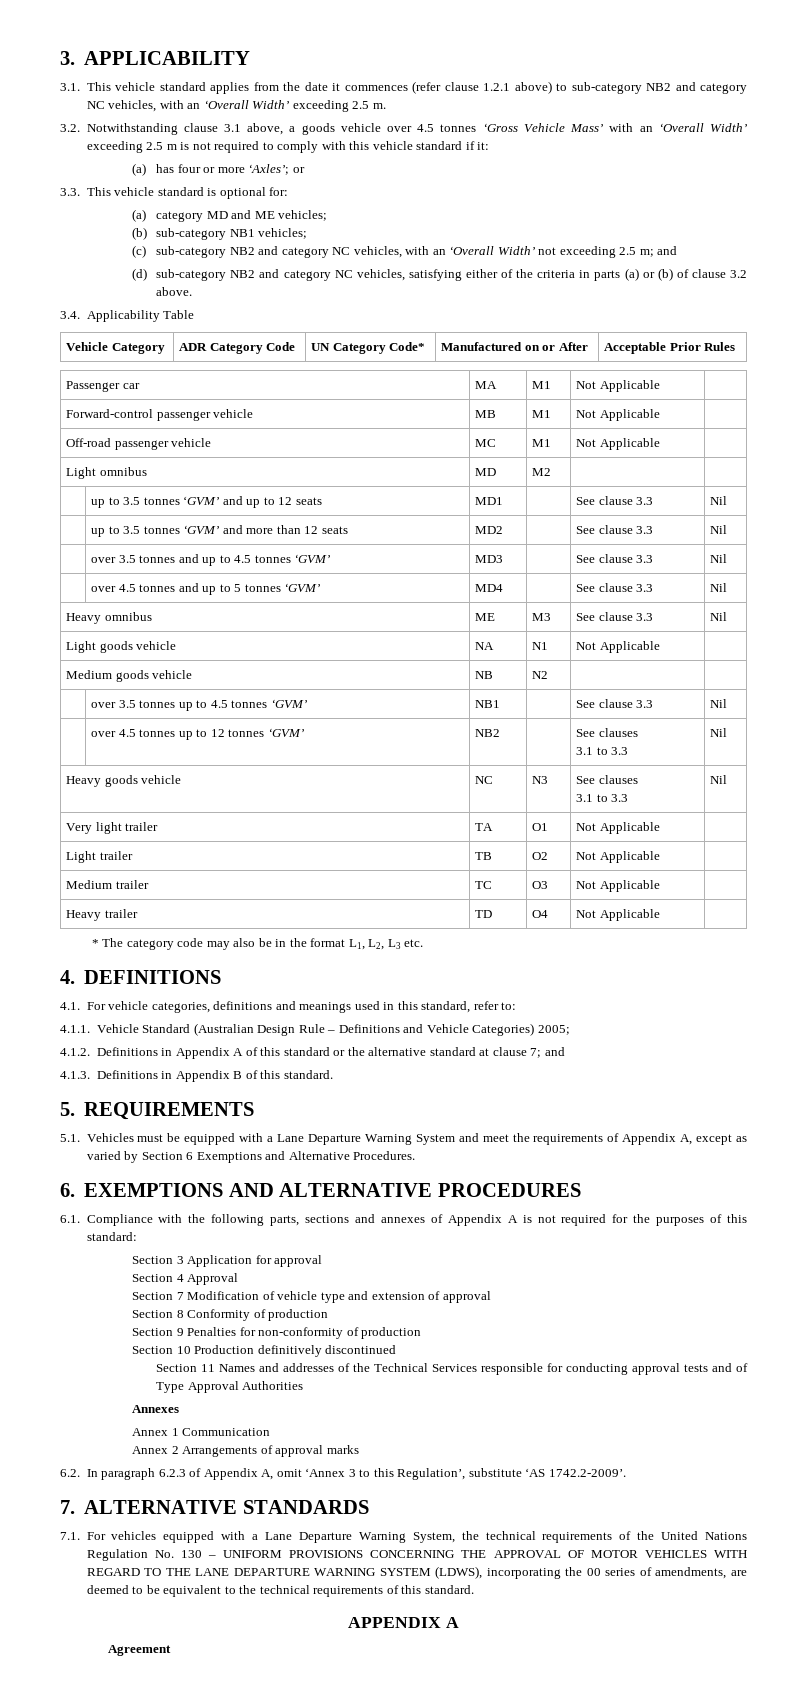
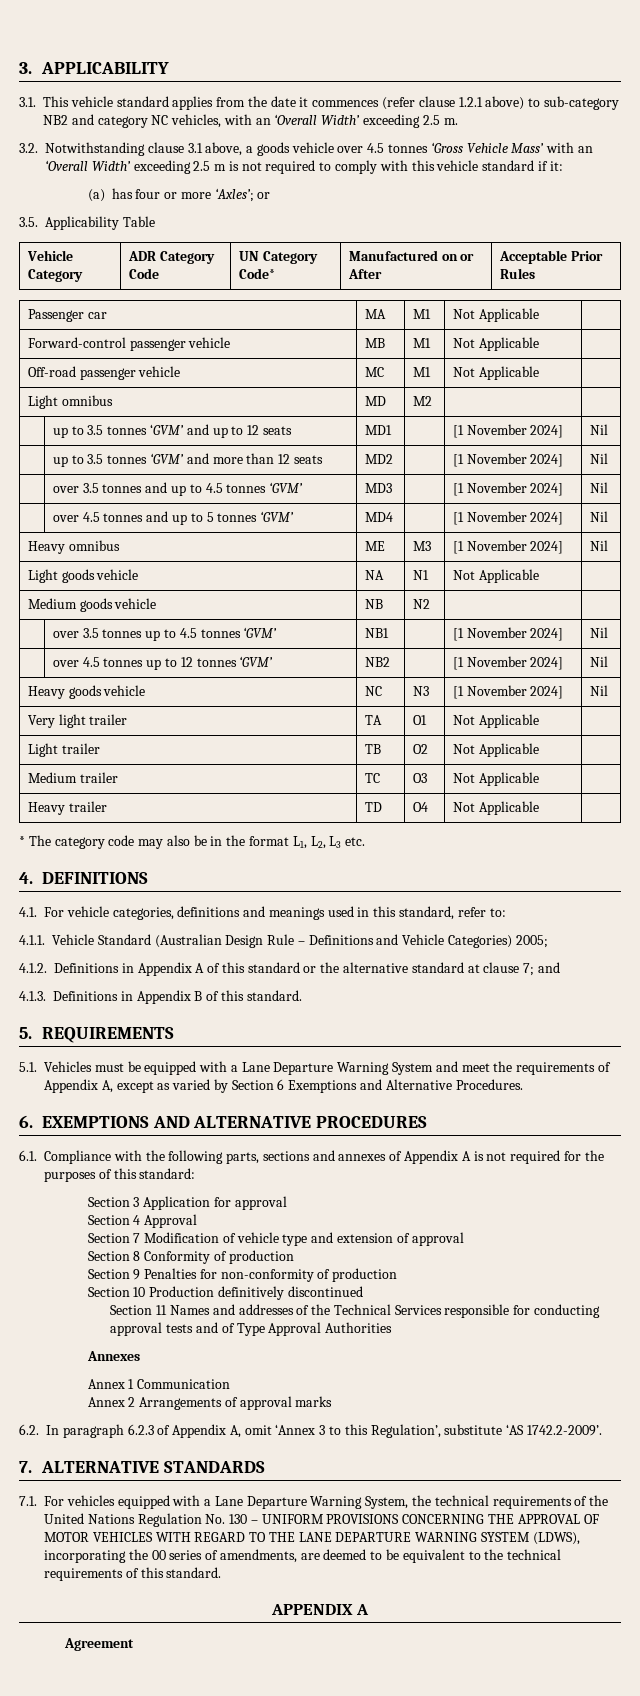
- 3.3. This vehicle standard is optional for:
- (a) category MD and ME vehicles;
- (b) sub-category NB1 vehicles;
- (c) sub-category NB2 and category NC vehicles, with an ‘Overall Width’ not exceeding 2.5 m; and
- (d) sub-category NB2 and category NC vehicles, satisfying either of the criteria in parts (a) or (b) of clause 3.2 above.
- 3.4. Applicability Table
+ 3.5. Applicability Table
- | up to 3.5 tonnes ‘GVM’ and up to 12 seats | MD1 | | See clause 3.3 | Nil
+ | up to 3.5 tonnes ‘GVM’ and up to 12 seats | MD1 | | [1 November 2024] | Nil
- | up to 3.5 tonnes ‘GVM’ and more than 12 seats | MD2 | | See clause 3.3 | Nil
+ | up to 3.5 tonnes ‘GVM’ and more than 12 seats | MD2 | | [1 November 2024] | Nil
- | over 3.5 tonnes and up to 4.5 tonnes ‘GVM’ | MD3 | | See clause 3.3 | Nil
+ | over 3.5 tonnes and up to 4.5 tonnes ‘GVM’ | MD3 | | [1 November 2024] | Nil
- | over 4.5 tonnes and up to 5 tonnes ‘GVM’ | MD4 | | See clause 3.3 | Nil
+ | over 4.5 tonnes and up to 5 tonnes ‘GVM’ | MD4 | | [1 November 2024] | Nil
- Heavy omnibus | ME | M3 | See clause 3.3 | Nil
+ Heavy omnibus | ME | M3 | [1 November 2024] | Nil
- | over 3.5 tonnes up to 4.5 tonnes ‘GVM’ | NB1 | | See clause 3.3 | Nil
+ | over 3.5 tonnes up to 4.5 tonnes ‘GVM’ | NB1 | | [1 November 2024] | Nil
- | over 4.5 tonnes up to 12 tonnes ‘GVM’ | NB2 | | See clauses
- 3.1 to 3.3 | Nil
+ | over 4.5 tonnes up to 12 tonnes ‘GVM’ | NB2 | | [1 November 2024] | Nil
- Heavy goods vehicle | NC | N3 | See clauses
- 3.1 to 3.3 | Nil
+ Heavy goods vehicle | NC | N3 | [1 November 2024] | Nil

